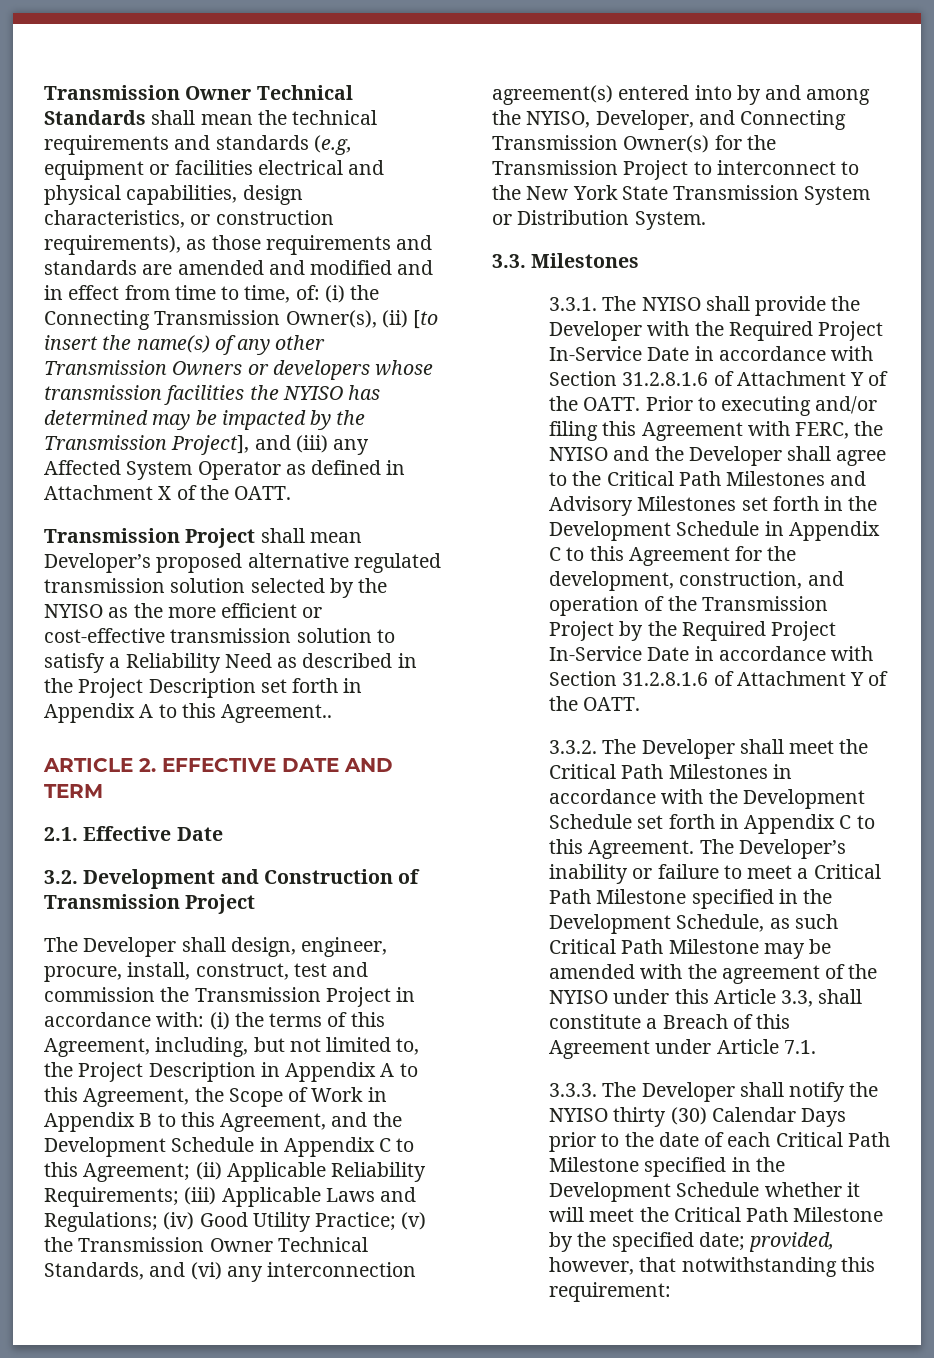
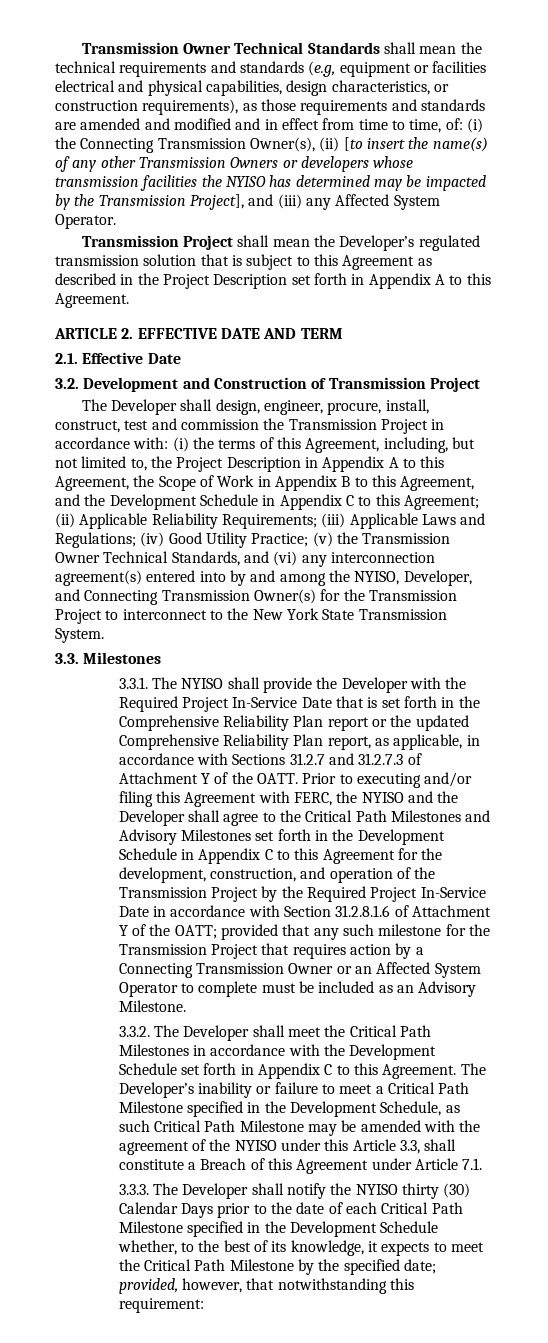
- (i) the Connecting Transmission Owner(s), (ii) [to insert the name(s) of any other Transmission Owners or developers whose transmission facilities the NYISO has determined may be impacted by the Transmission Project], and (iii) any Affected System Operator as defined in Attachment X of the OATT.
- Transmission Project shall mean Developer’s proposed alternative regulated transmission solution selected by the NYISO as the more efficient or cost-effective transmission solution to satisfy a Reliability Need as described in the Project Description set forth in Appendix A to this Agreement..
+ (i) the Connecting Transmission Owner(s), (ii) [to insert the name(s) of any other Transmission Owners or developers whose transmission facilities the NYISO has determined may be impacted by the Transmission Project], and (iii) any Affected System Operator.
+ Transmission Project shall mean the Developer’s regulated transmission solution that is subject to this Agreement as described in the Project Description set forth in Appendix A to this Agreement.
- (v) the Transmission Owner Technical Standards, and (vi) any interconnection agreement(s) entered into by and among the NYISO, Developer, and Connecting Transmission Owner(s) for the Transmission Project to interconnect to the New York State Transmission System or Distribution System.
+ (v) the Transmission Owner Technical Standards, and (vi) any interconnection agreement(s) entered into by and among the NYISO, Developer, and Connecting Transmission Owner(s) for the Transmission Project to interconnect to the New York State Transmission System.
- 3.3.1. The NYISO shall provide the Developer with the Required Project In-Service Date in accordance with Section 31.2.8.1.6 of Attachment Y of the OATT.
+ 3.3.1. The NYISO shall provide the Developer with the Required Project In-Service Date that is set forth in the Comprehensive Reliability Plan report or the updated Comprehensive Reliability Plan report, as applicable, in accordance with Sections 31.2.7 and 31.2.7.3 of Attachment Y of the OATT.
- Prior to executing and/or filing this Agreement with FERC, the NYISO and the Developer shall agree to the Critical Path Milestones and Advisory Milestones set forth in the Development Schedule in Appendix C to this Agreement for the development, construction, and operation of the Transmission Project by the Required Project In-Service Date in accordance with Section 31.2.8.1.6 of Attachment Y of the OATT.
+ Prior to executing and/or filing this Agreement with FERC, the NYISO and the Developer shall agree to the Critical Path Milestones and Advisory Milestones set forth in the Development Schedule in Appendix C to this Agreement for the development, construction, and operation of the Transmission Project by the Required Project In-Service Date in accordance with Section 31.2.8.1.6 of Attachment Y of the OATT; provided that any such milestone for the Transmission Project that requires action by a Connecting Transmission Owner or an Affected System Operator to complete must be included as an Advisory Milestone.
- 3.3.3. The Developer shall notify the NYISO thirty (30) Calendar Days prior to the date of each Critical Path Milestone specified in the Development Schedule whether it will meet the Critical Path Milestone by the specified date; provided, however, that notwithstanding this requirement:
+ 3.3.3. The Developer shall notify the NYISO thirty (30) Calendar Days prior to the date of each Critical Path Milestone specified in the Development Schedule whether, to the best of its knowledge, it expects to meet the Critical Path Milestone by the specified date; provided, however, that notwithstanding this requirement:

